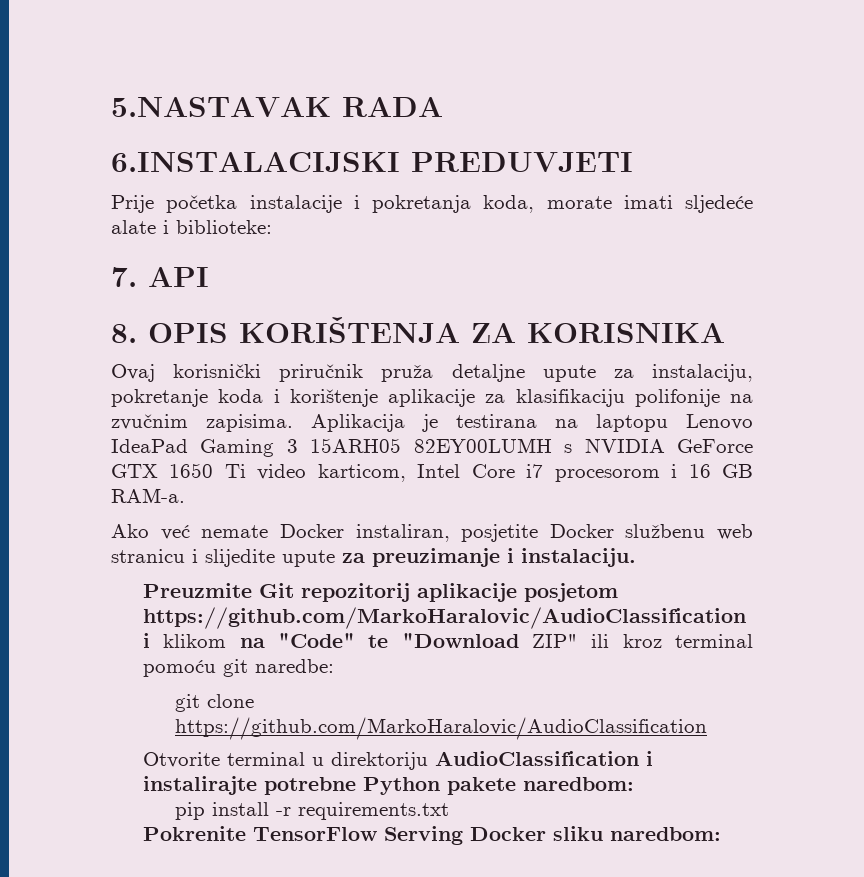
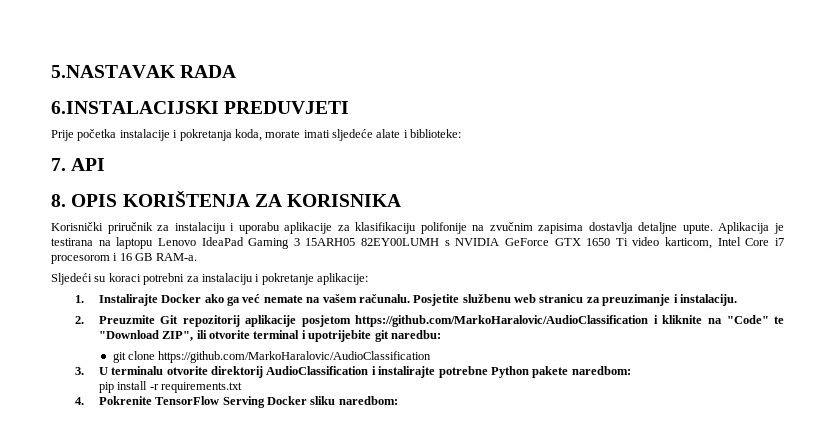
- Ovaj korisnički priručnik pruža detaljne upute za instalaciju, pokretanje koda i korištenje aplikacije za klasifikaciju polifonije na zvučnim zapisima.
+ Korisnički priručnik za instalaciju i uporabu aplikacije za klasifikaciju polifonije na zvučnim zapisima dostavlja detaljne upute.
- Ako već nemate Docker instaliran, posjetite Docker službenu web stranicu i slijedite upute za preuzimanje i instalaciju.
+ Sljedeći su koraci potrebni za instalaciju i pokretanje aplikacije:
+ 1. Instalirajte Docker ako ga već nemate na vašem računalu. Posjetite službenu web stranicu za preuzimanje i instalaciju.
- Preuzmite Git repozitorij aplikacije posjetom https://github.com/MarkoHaralovic/AudioClassification i klikom na "Code" te "Download ZIP" ili kroz terminal pomoću git naredbe:
+ 2. Preuzmite Git repozitorij aplikacije posjetom https://github.com/MarkoHaralovic/AudioClassification i kliknite na "Code" te "Download ZIP", ili otvorite terminal i upotrijebite git naredbu:
  git clone https://github.com/MarkoHaralovic/AudioClassification
- Otvorite terminal u direktoriju AudioClassification i instalirajte potrebne Python pakete naredbom:
+ 3. U terminalu otvorite direktorij AudioClassification i instalirajte potrebne Python pakete naredbom:
- Pokrenite TensorFlow Serving Docker sliku naredbom:
+ 4. Pokrenite TensorFlow Serving Docker sliku naredbom:

